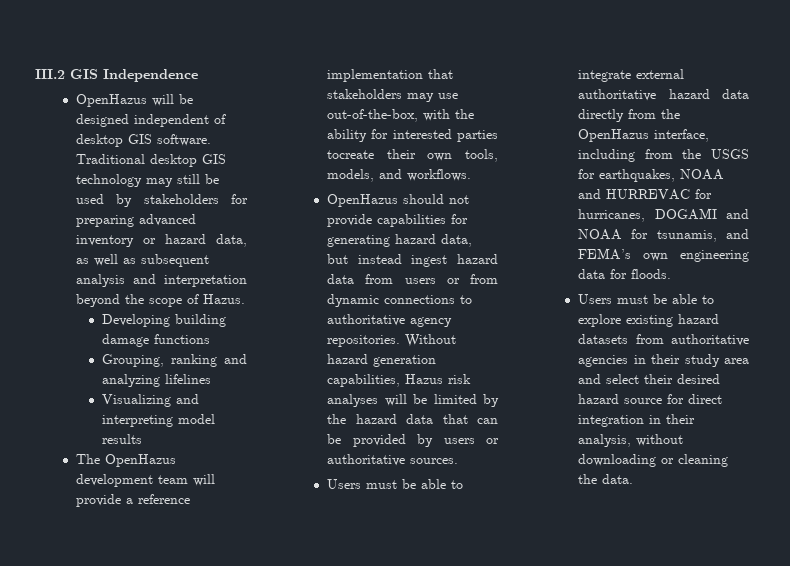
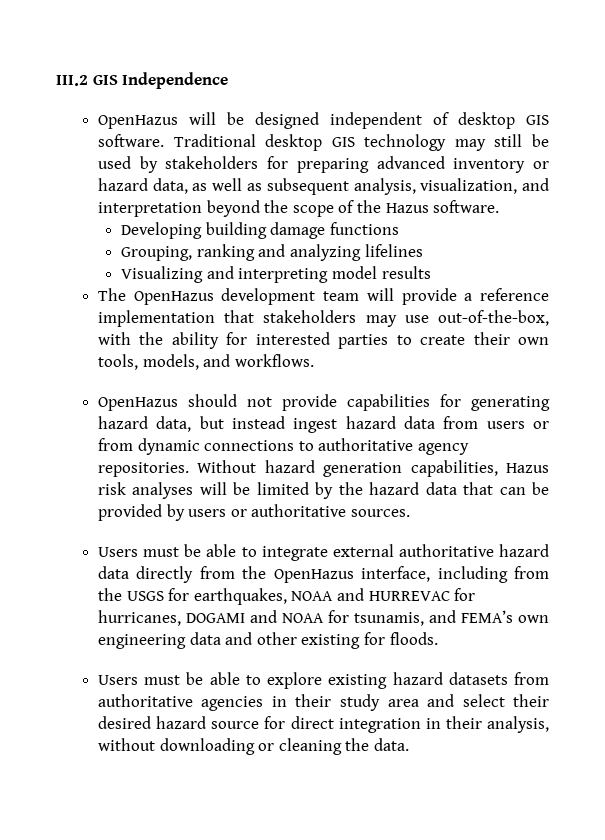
- Traditional desktop GIS technology may still be used by stakeholders for preparing advanced inventory or hazard data, as well as subsequent analysis and interpretation beyond the scope of Hazus.
+ Traditional desktop GIS technology may still be used by stakeholders for preparing advanced inventory or hazard data, as well as subsequent analysis, visualization, and interpretation beyond the scope of the Hazus software.
- The OpenHazus development team will provide a reference implementation that stakeholders may use out-of-the-box, with the ability for interested parties tocreate their own tools, models, and workflows.
+ The OpenHazus development team will provide a reference implementation that stakeholders may use out-of-the-box, with the ability for interested parties to create their own tools, models, and workflows.
- Users must be able to integrate external authoritative hazard data directly from the OpenHazus interface, including from the USGS for earthquakes, NOAA and HURREVAC for hurricanes, DOGAMI and NOAA for tsunamis, and FEMA’s own engineering data for floods.
+ Users must be able to integrate external authoritative hazard data directly from the OpenHazus interface, including from the USGS for earthquakes, NOAA and HURREVAC for hurricanes, DOGAMI and NOAA for tsunamis, and FEMA’s own engineering data and other existing for floods.

